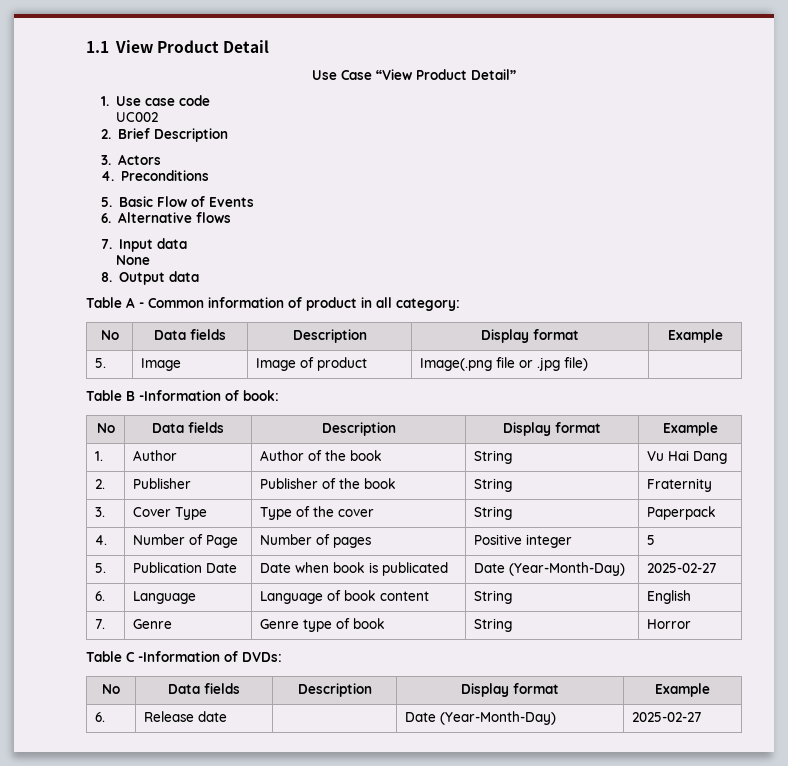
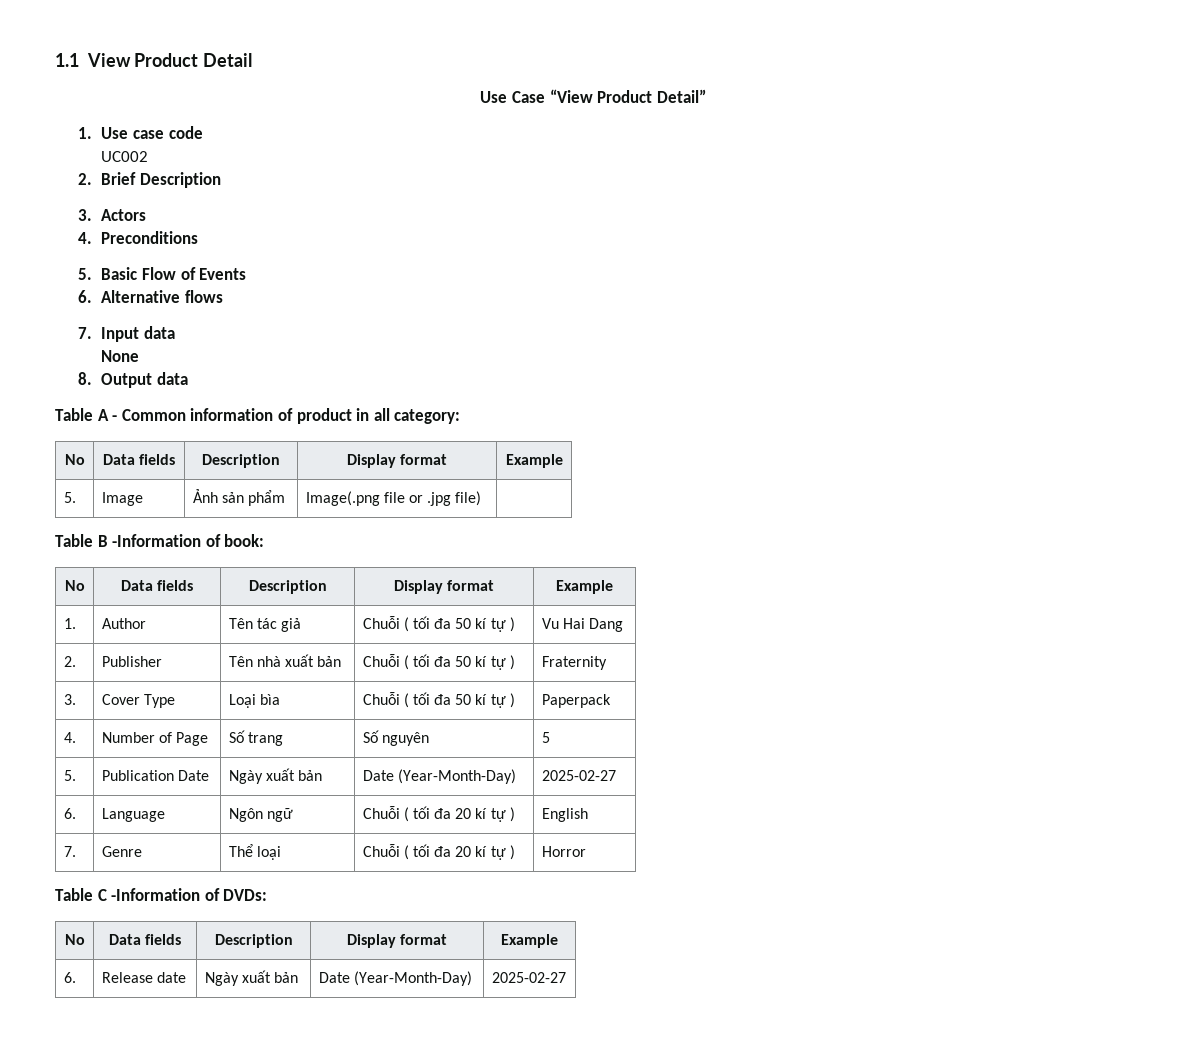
- 5. | Image | Image of product | Image(.png file or .jpg file) |
+ 5. | Image | Ảnh sản phẩm | Image(.png file or .jpg file) |
- 1. | Author | Author of the book | String | Vu Hai Dang
+ 1. | Author | Tên tác giả | Chuỗi ( tối đa 50 kí tự ) | Vu Hai Dang
- 2. | Publisher | Publisher of the book | String | Fraternity
- 3. | Cover Type | Type of the cover | String | Paperpack
+ 2. | Publisher | Tên nhà xuất bản | Chuỗi ( tối đa 50 kí tự ) | Fraternity
+ 3. | Cover Type | Loại bìa | Chuỗi ( tối đa 50 kí tự ) | Paperpack
- 4. | Number of Page | Number of pages | Positive integer | 5
+ 4. | Number of Page | Số trang | Số nguyên | 5
- 5. | Publication Date | Date when book is publicated | Date (Year-Month-Day) | 2025-02-27
+ 5. | Publication Date | Ngày xuất bản | Date (Year-Month-Day) | 2025-02-27
- 6. | Language | Language of book content | String | English
- 7. | Genre | Genre type of book | String | Horror
+ 6. | Language | Ngôn ngữ | Chuỗi ( tối đa 20 kí tự ) | English
+ 7. | Genre | Thể loại | Chuỗi ( tối đa 20 kí tự ) | Horror
- 6. | Release date | | Date (Year-Month-Day) | 2025-02-27
+ 6. | Release date | Ngày xuất bản | Date (Year-Month-Day) | 2025-02-27

